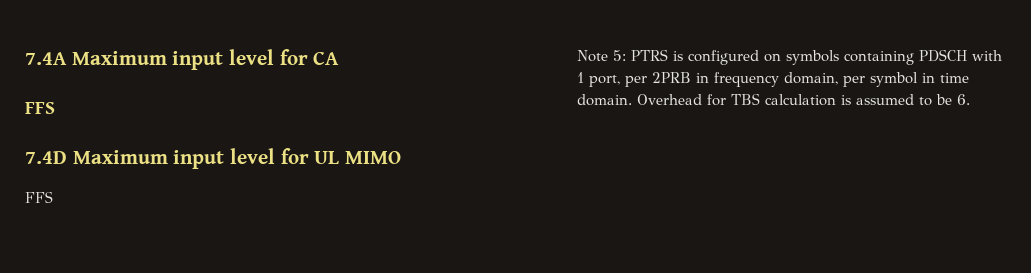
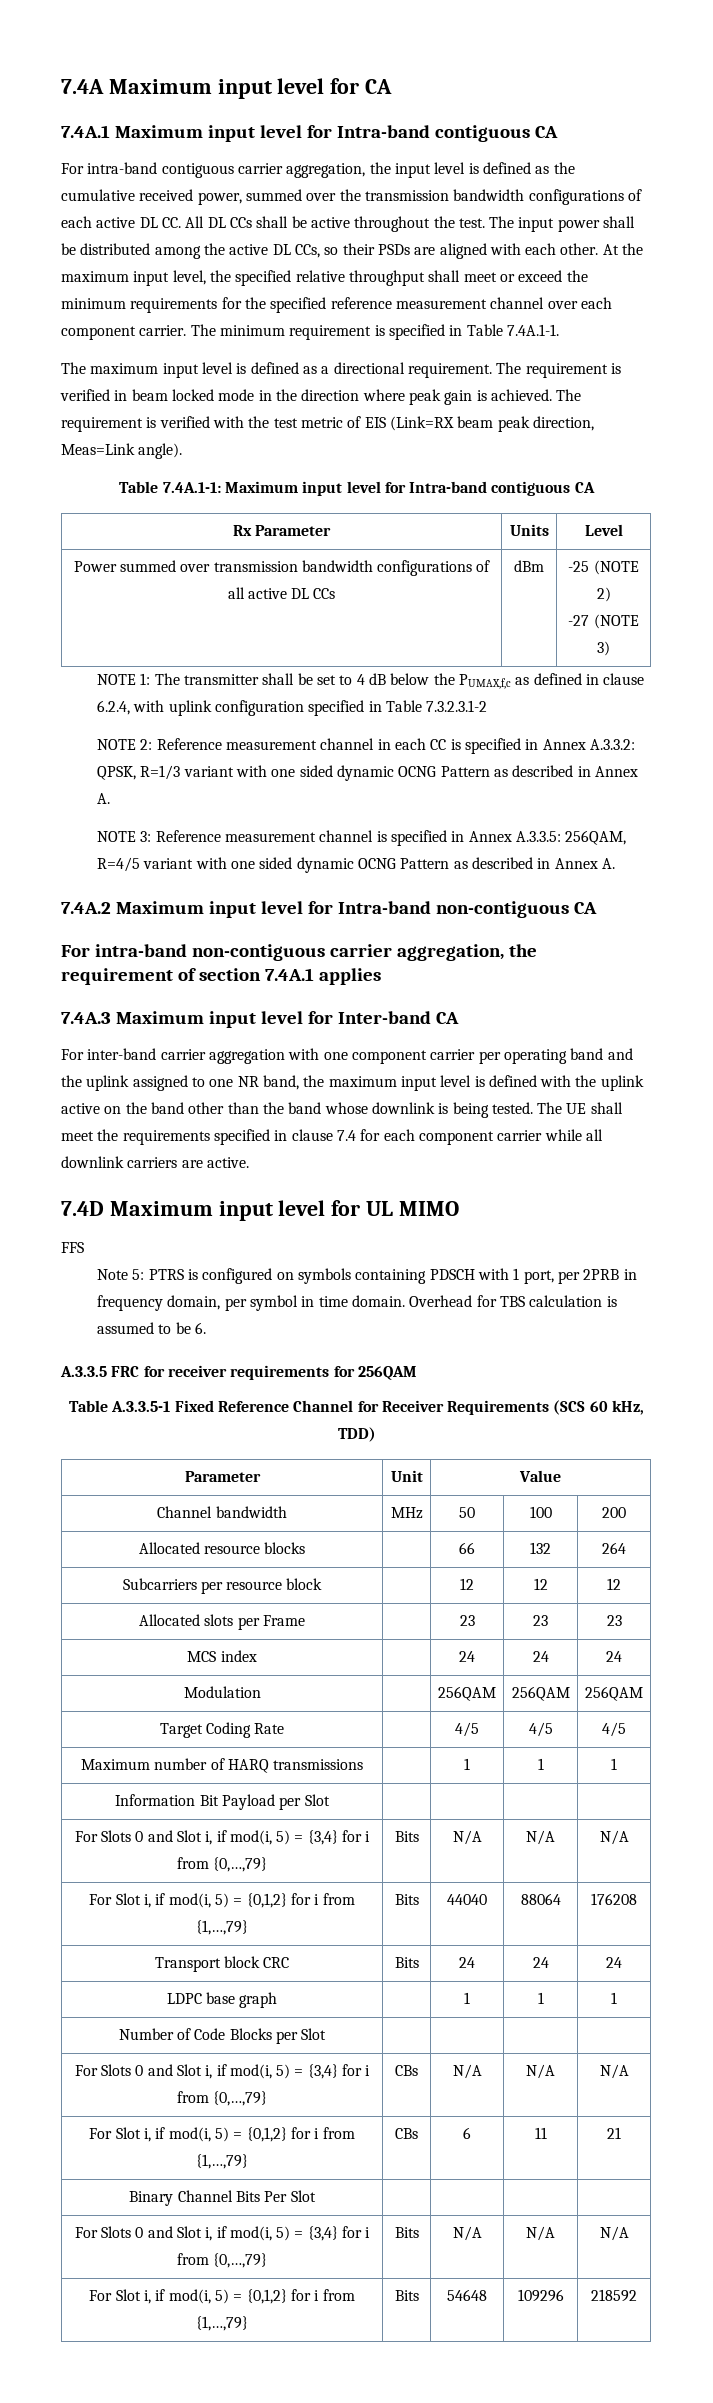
  7.4A Maximum input level for CA
- FFS
+ 7.4A.1 Maximum input level for Intra-band contiguous CA
+ For intra-band contiguous carrier aggregation, the input level is defined as the cumulative received power, summed over the transmission bandwidth configurations of each active DL CC. All DL CCs shall be active throughout the test. The input power shall be distributed among the active DL CCs, so their PSDs are aligned with each other. At the maximum input level, the specified relative throughput shall meet or exceed the minimum requirements for the specified reference measurement channel over each component carrier. The minimum requirement is specified in Table 7.4A.1-1.
+ The maximum input level is defined as a directional requirement. The requirement is verified in beam locked mode in the direction where peak gain is achieved. The requirement is verified with the test metric of EIS (Link=RX beam peak direction, Meas=Link angle).
+ Table 7.4A.1-1: Maximum input level for Intra-band contiguous CA
+ Rx Parameter | Units | Level
+ Power summed over transmission bandwidth configurations of all active DL CCs | dBm | -25 (NOTE 2)
+ -27 (NOTE 3)
+ NOTE 1: The transmitter shall be set to 4 dB below the PUMAX,f,c as defined in clause 6.2.4, with uplink configuration specified in Table 7.3.2.3.1-2
+ NOTE 2: Reference measurement channel in each CC is specified in Annex A.3.3.2: QPSK, R=1/3 variant with one sided dynamic OCNG Pattern as described in Annex A.
+ NOTE 3: Reference measurement channel is specified in Annex A.3.3.5: 256QAM, R=4/5 variant with one sided dynamic OCNG Pattern as described in Annex A.
+ 7.4A.2 Maximum input level for Intra-band non-contiguous CA
+ For intra-band non-contiguous carrier aggregation, the requirement of section 7.4A.1 applies
+ 7.4A.3 Maximum input level for Inter-band CA
+ For inter-band carrier aggregation with one component carrier per operating band and the uplink assigned to one NR band, the maximum input level is defined with the uplink active on the band other than the band whose downlink is being tested. The UE shall meet the requirements specified in clause 7.4 for each component carrier while all downlink carriers are active.
+ A.3.3.5 FRC for receiver requirements for 256QAM
+ Table A.3.3.5-1 Fixed Reference Channel for Receiver Requirements (SCS 60 kHz, TDD)
+ Parameter | Unit | Value
+ Channel bandwidth | MHz | 50 | 100 | 200
+ Allocated resource blocks | | 66 | 132 | 264
+ Subcarriers per resource block | | 12 | 12 | 12
+ Allocated slots per Frame | | 23 | 23 | 23
+ MCS index | | 24 | 24 | 24
+ Modulation | | 256QAM | 256QAM | 256QAM
+ Target Coding Rate | | 4/5 | 4/5 | 4/5
+ Maximum number of HARQ transmissions | | 1 | 1 | 1
+ Information Bit Payload per Slot | | | |
+ For Slots 0 and Slot i, if mod(i, 5) = {3,4} for i from {0,…,79} | Bits | N/A | N/A | N/A
+ For Slot i, if mod(i, 5) = {0,1,2} for i from {1,…,79} | Bits | 44040 | 88064 | 176208
+ Transport block CRC | Bits | 24 | 24 | 24
+ LDPC base graph | | 1 | 1 | 1
+ Number of Code Blocks per Slot | | | |
+ For Slots 0 and Slot i, if mod(i, 5) = {3,4} for i from {0,…,79} | CBs | N/A | N/A | N/A
+ For Slot i, if mod(i, 5) = {0,1,2} for i from {1,…,79} | CBs | 6 | 11 | 21
+ Binary Channel Bits Per Slot | | | |
+ For Slots 0 and Slot i, if mod(i, 5) = {3,4} for i from {0,…,79} | Bits | N/A | N/A | N/A
+ For Slot i, if mod(i, 5) = {0,1,2} for i from {1,…,79} | Bits | 54648 | 109296 | 218592

